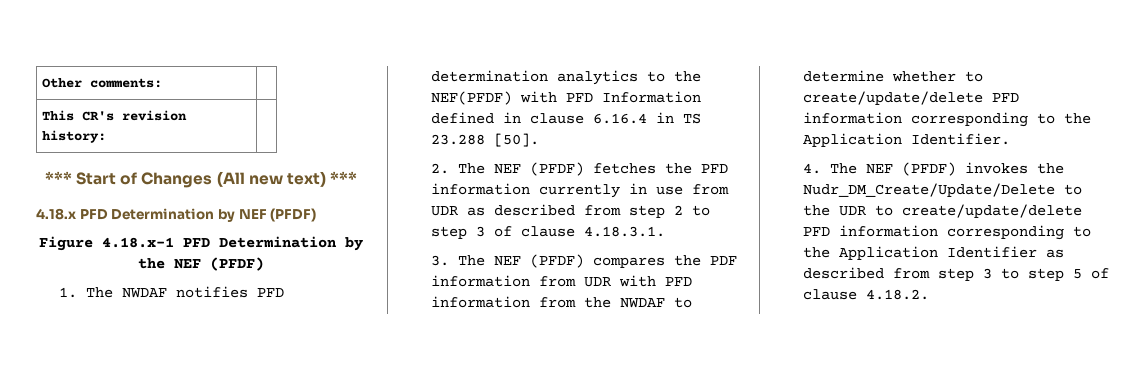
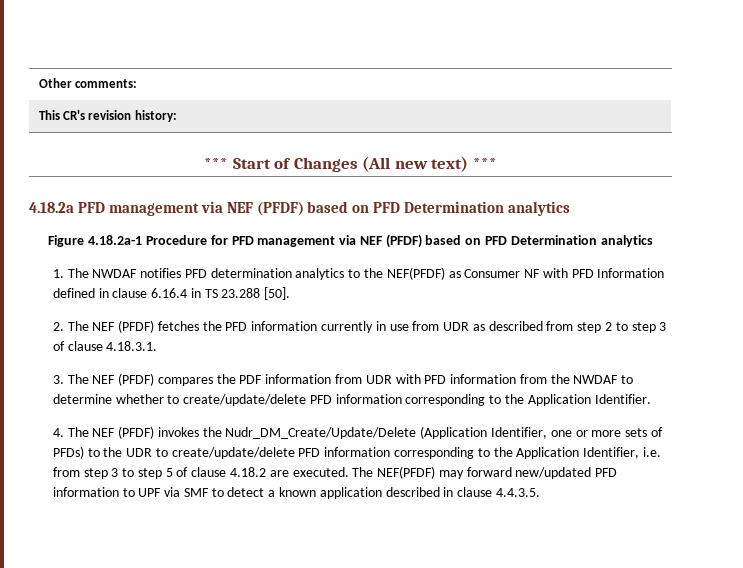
- 4.18.x PFD Determination by NEF (PFDF)
- Figure 4.18.x-1 PFD Determination by the NEF (PFDF)
+ 4.18.2a PFD management via NEF (PFDF) based on PFD Determination analytics
+ Figure 4.18.2a-1 Procedure for PFD management via NEF (PFDF) based on PFD Determination analytics
- 1. The NWDAF notifies PFD determination analytics to the NEF(PFDF) with PFD Information defined in clause 6.16.4 in TS 23.288 [50].
+ 1. The NWDAF notifies PFD determination analytics to the NEF(PFDF) as Consumer NF with PFD Information defined in clause 6.16.4 in TS 23.288 [50].
- 4. The NEF (PFDF) invokes the Nudr_DM_Create/Update/Delete to the UDR to create/update/delete PFD information corresponding to the Application Identifier as described from step 3 to step 5 of clause 4.18.2.
+ 4. The NEF (PFDF) invokes the Nudr_DM_Create/Update/Delete (Application Identifier, one or more sets of PFDs) to the UDR to create/update/delete PFD information corresponding to the Application Identifier, i.e. from step 3 to step 5 of clause 4.18.2 are executed. The NEF(PFDF) may forward new/updated PFD information to UPF via SMF to detect a known application described in clause 4.4.3.5.

